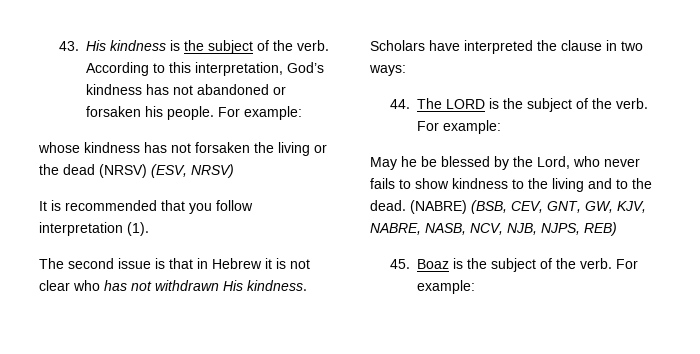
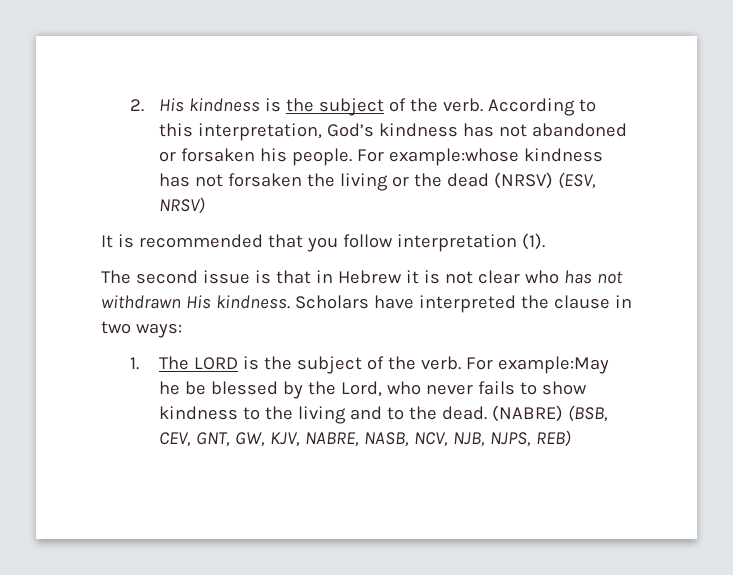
- 43. His kindness is the subject of the verb.
+ 2. His kindness is the subject of the verb.
- According to this interpretation, God’s kindness has not abandoned or forsaken his people. For example:
- whose kindness has not forsaken the living or the dead (NRSV) (ESV, NRSV)
+ According to this interpretation, God’s kindness has not abandoned or forsaken his people. For example:whose kindness has not forsaken the living or the dead (NRSV) (ESV, NRSV)
- 44. The LORD is the subject of the verb. For example:
- May he be blessed by the Lord, who never fails to show kindness to the living and to the dead.
+ 1. The LORD is the subject of the verb. For example:May he be blessed by the Lord, who never fails to show kindness to the living and to the dead.
- 45. Boaz is the subject of the verb. For example:

